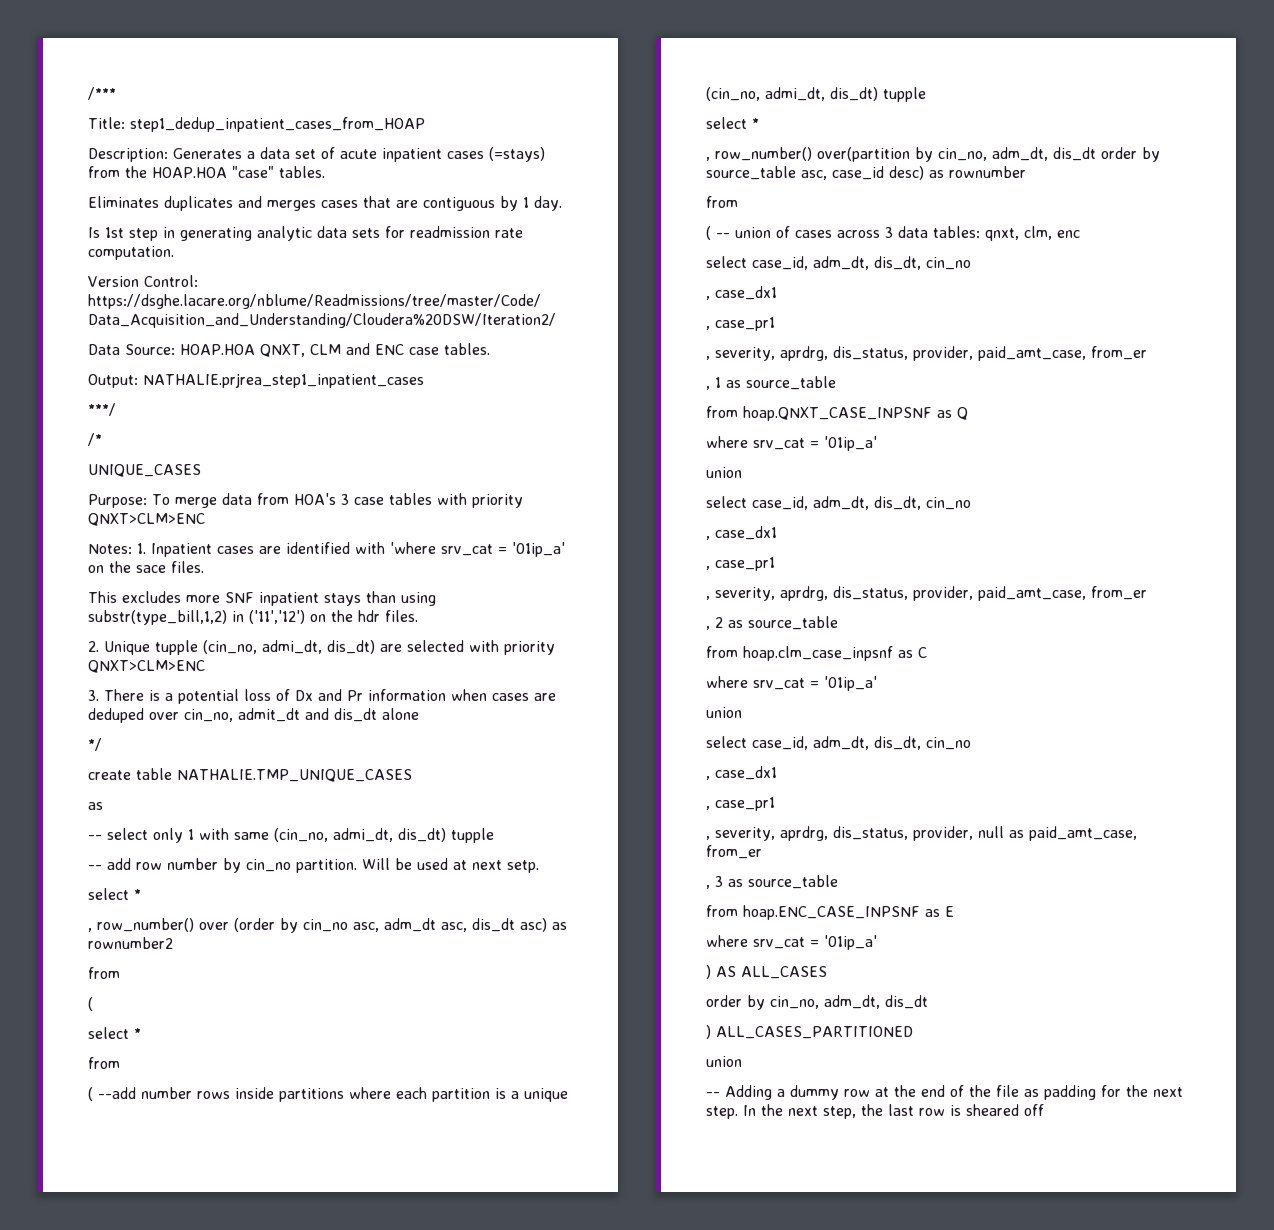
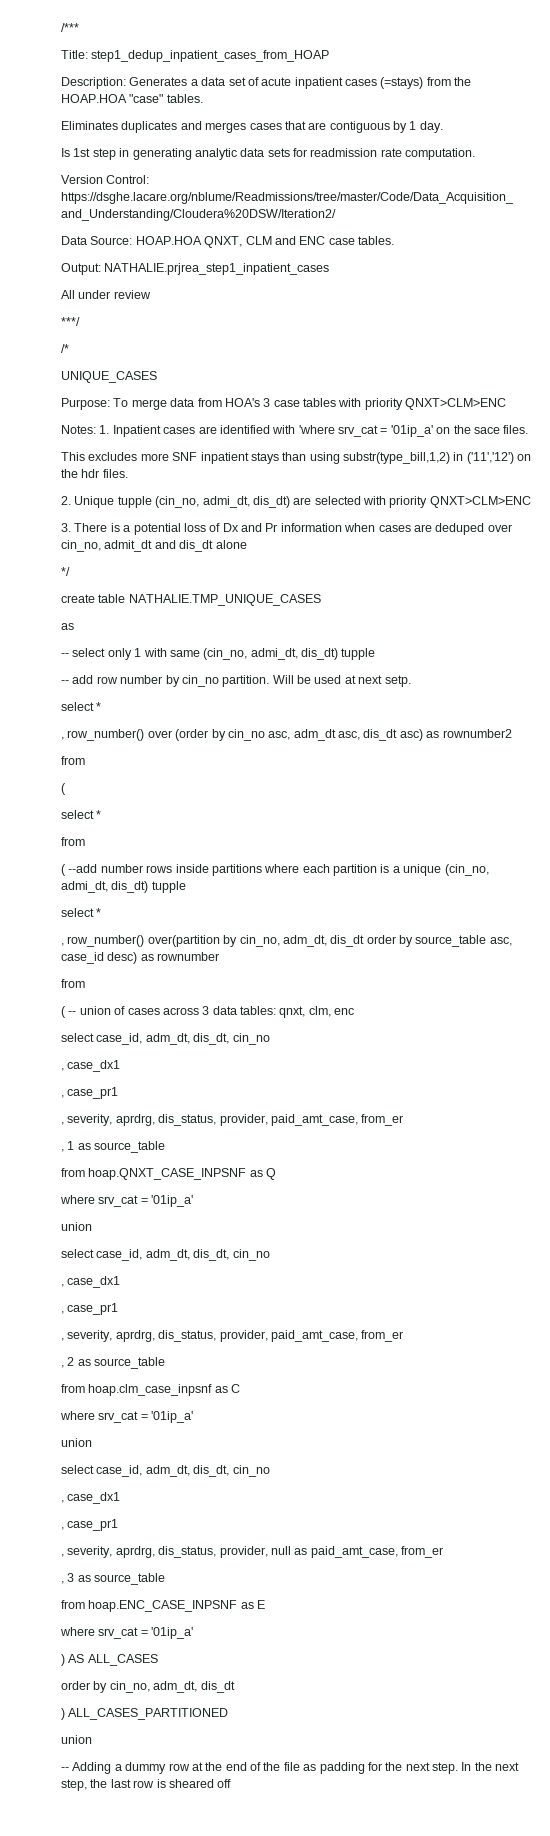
+ All under review

